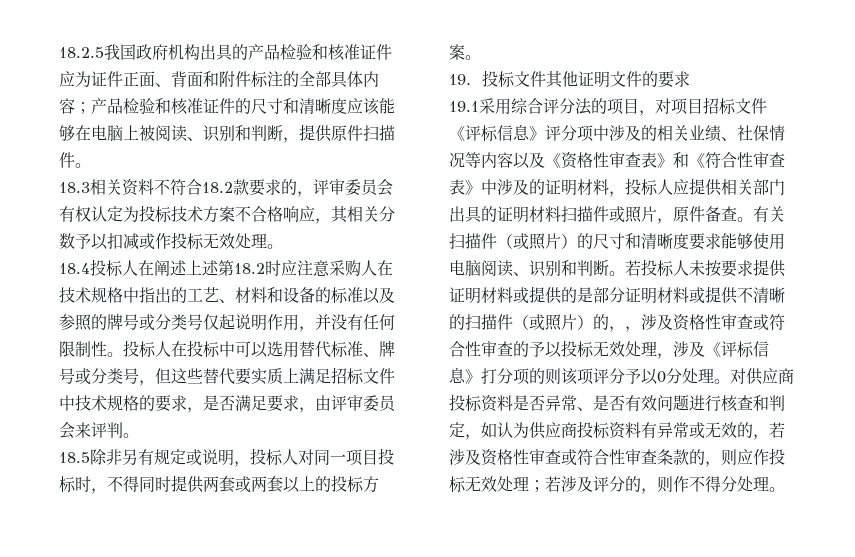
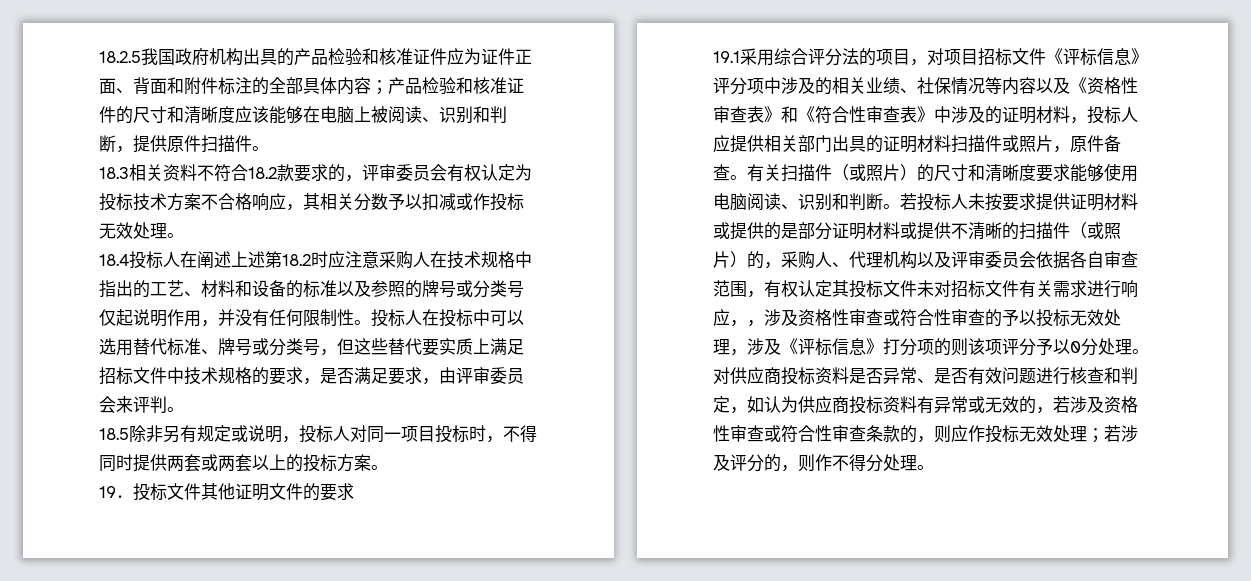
- 若投标人未按要求提供证明材料或提供的是部分证明材料或提供不清晰的扫描件（或照片）的，，涉及资格性审查或符合性审查的予以投标无效处理，涉及《评标信息》打分项的则该项评分予以0分处理。
+ 若投标人未按要求提供证明材料或提供的是部分证明材料或提供不清晰的扫描件（或照片）的，采购人、代理机构以及评审委员会依据各自审查范围，有权认定其投标文件未对招标文件有关需求进行响应，，涉及资格性审查或符合性审查的予以投标无效处理，涉及《评标信息》打分项的则该项评分予以0分处理。

